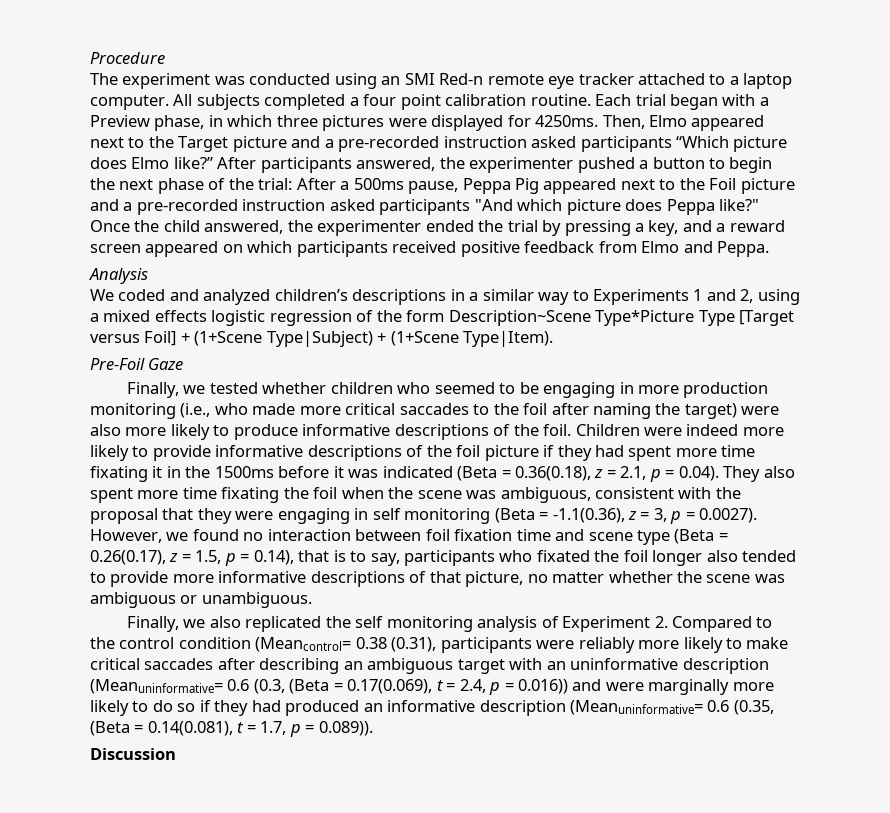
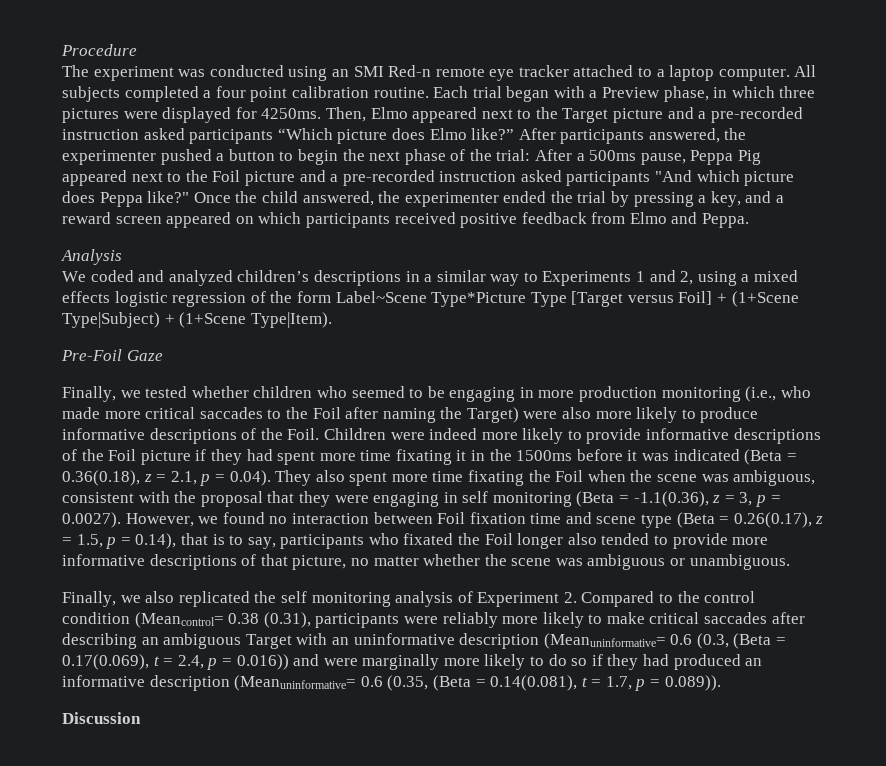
- We coded and analyzed children’s descriptions in a similar way to Experiments 1 and 2, using a mixed effects logistic regression of the form Description~Scene Type*Picture Type [Target versus Foil] + (1+Scene Type|Subject) + (1+Scene Type|Item).
+ We coded and analyzed children’s descriptions in a similar way to Experiments 1 and 2, using a mixed effects logistic regression of the form Label~Scene Type*Picture Type [Target versus Foil] + (1+Scene Type|Subject) + (1+Scene Type|Item).
- Finally, we tested whether children who seemed to be engaging in more production monitoring (i.e., who made more critical saccades to the foil after naming the target) were also more likely to produce informative descriptions of the foil.
+ Finally, we tested whether children who seemed to be engaging in more production monitoring (i.e., who made more critical saccades to the Foil after naming the Target) were also more likely to produce informative descriptions of the Foil.
- Children were indeed more likely to provide informative descriptions of the foil picture if they had spent more time fixating it in the 1500ms before it was indicated (Beta = 0.36(0.18), z = 2.1, p = 0.04). They also spent more time fixating the foil when the scene was ambiguous, consistent with the proposal that they were engaging in self monitoring (Beta = -1.1(0.36), z = 3, p = 0.0027). However, we found no interaction between foil fixation time and scene type (Beta = 0.26(0.17), z = 1.5, p = 0.14), that is to say, participants who fixated the foil longer also tended to provide more informative descriptions of that picture, no matter whether the scene was ambiguous or unambiguous.
+ Children were indeed more likely to provide informative descriptions of the Foil picture if they had spent more time fixating it in the 1500ms before it was indicated (Beta = 0.36(0.18), z = 2.1, p = 0.04). They also spent more time fixating the Foil when the scene was ambiguous, consistent with the proposal that they were engaging in self monitoring (Beta = -1.1(0.36), z = 3, p = 0.0027). However, we found no interaction between Foil fixation time and scene type (Beta = 0.26(0.17), z = 1.5, p = 0.14), that is to say, participants who fixated the Foil longer also tended to provide more informative descriptions of that picture, no matter whether the scene was ambiguous or unambiguous.
- Finally, we also replicated the self monitoring analysis of Experiment 2. Compared to the control condition (Meancontrol= 0.38 (0.31), participants were reliably more likely to make critical saccades after describing an ambiguous target with an uninformative description (Meanuninformative= 0.6 (0.3, (Beta = 0.17(0.069), t = 2.4, p = 0.016)) and were marginally more likely to do so if they had produced an informative description (Meanuninformative= 0.6 (0.35, (Beta = 0.14(0.081), t = 1.7, p = 0.089)).
+ Finally, we also replicated the self monitoring analysis of Experiment 2. Compared to the control condition (Meancontrol= 0.38 (0.31), participants were reliably more likely to make critical saccades after describing an ambiguous Target with an uninformative description (Meanuninformative= 0.6 (0.3, (Beta = 0.17(0.069), t = 2.4, p = 0.016)) and were marginally more likely to do so if they had produced an informative description (Meanuninformative= 0.6 (0.35, (Beta = 0.14(0.081), t = 1.7, p = 0.089)).

